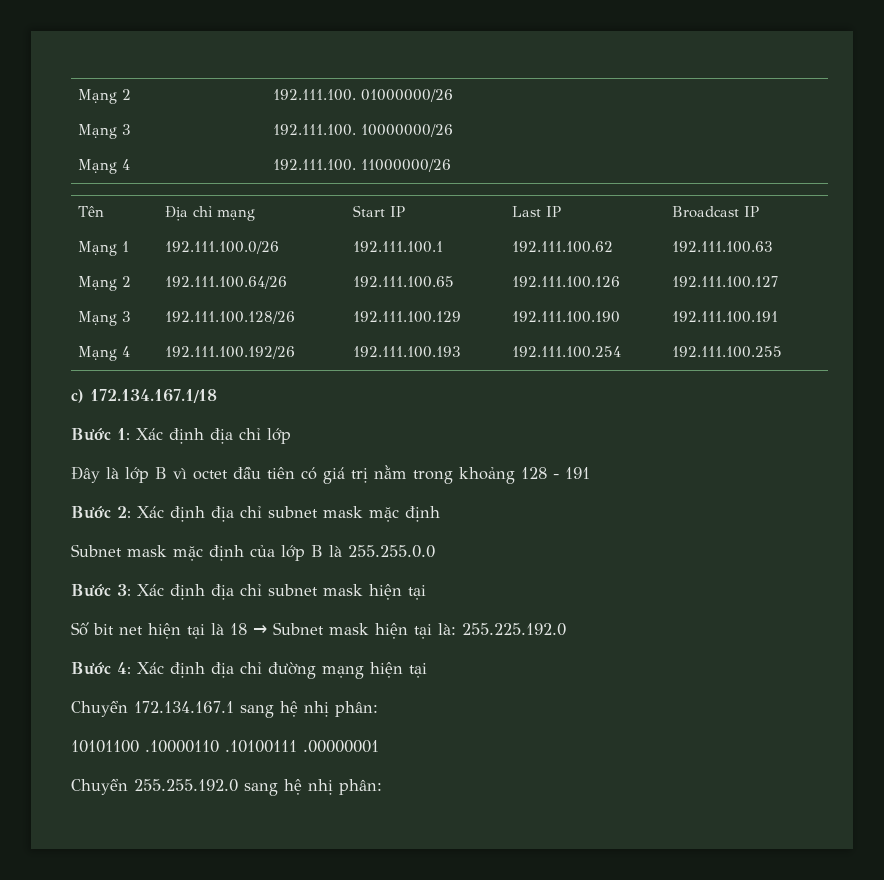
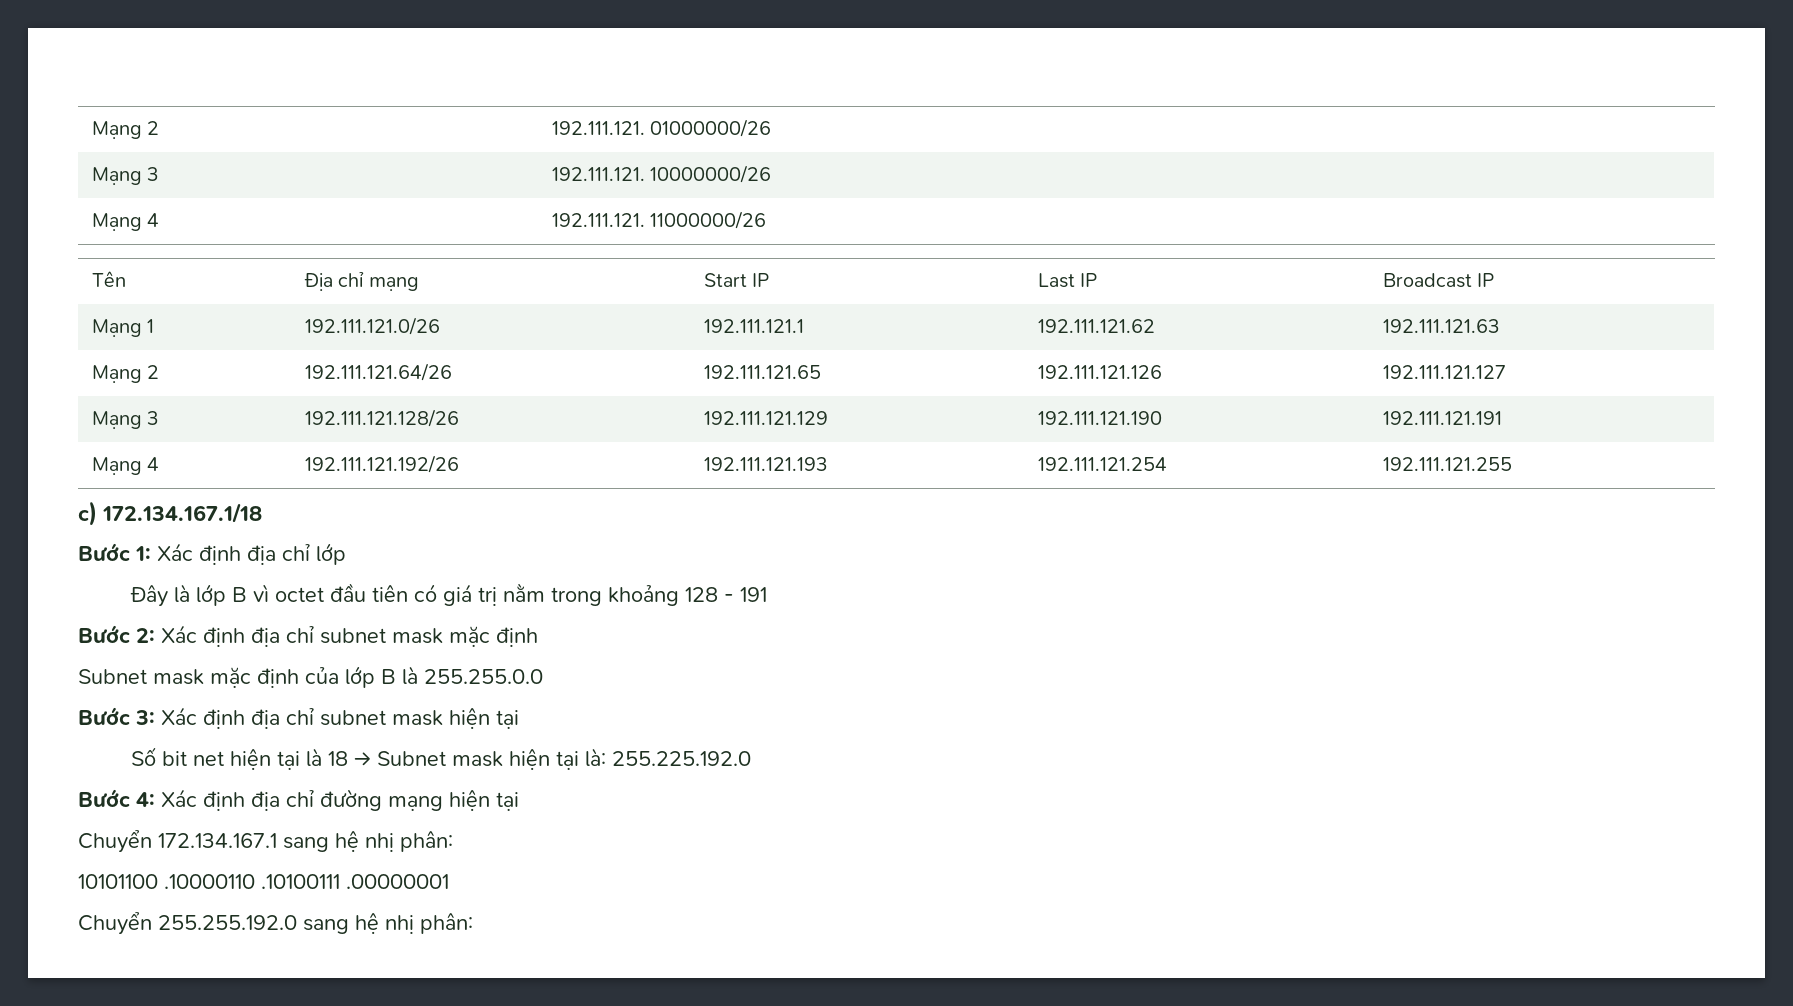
- Mạng 2 | 192.111.100. 01000000/26
+ Mạng 2 | 192.111.121. 01000000/26
- Mạng 3 | 192.111.100. 10000000/26
+ Mạng 3 | 192.111.121. 10000000/26
- Mạng 4 | 192.111.100. 11000000/26
+ Mạng 4 | 192.111.121. 11000000/26
- Mạng 1 | 192.111.100.0/26 | 192.111.100.1 | 192.111.100.62 | 192.111.100.63
- Mạng 2 | 192.111.100.64/26 | 192.111.100.65 | 192.111.100.126 | 192.111.100.127
- Mạng 3 | 192.111.100.128/26 | 192.111.100.129 | 192.111.100.190 | 192.111.100.191
- Mạng 4 | 192.111.100.192/26 | 192.111.100.193 | 192.111.100.254 | 192.111.100.255
+ Mạng 1 | 192.111.121.0/26 | 192.111.121.1 | 192.111.121.62 | 192.111.121.63
+ Mạng 2 | 192.111.121.64/26 | 192.111.121.65 | 192.111.121.126 | 192.111.121.127
+ Mạng 3 | 192.111.121.128/26 | 192.111.121.129 | 192.111.121.190 | 192.111.121.191
+ Mạng 4 | 192.111.121.192/26 | 192.111.121.193 | 192.111.121.254 | 192.111.121.255

